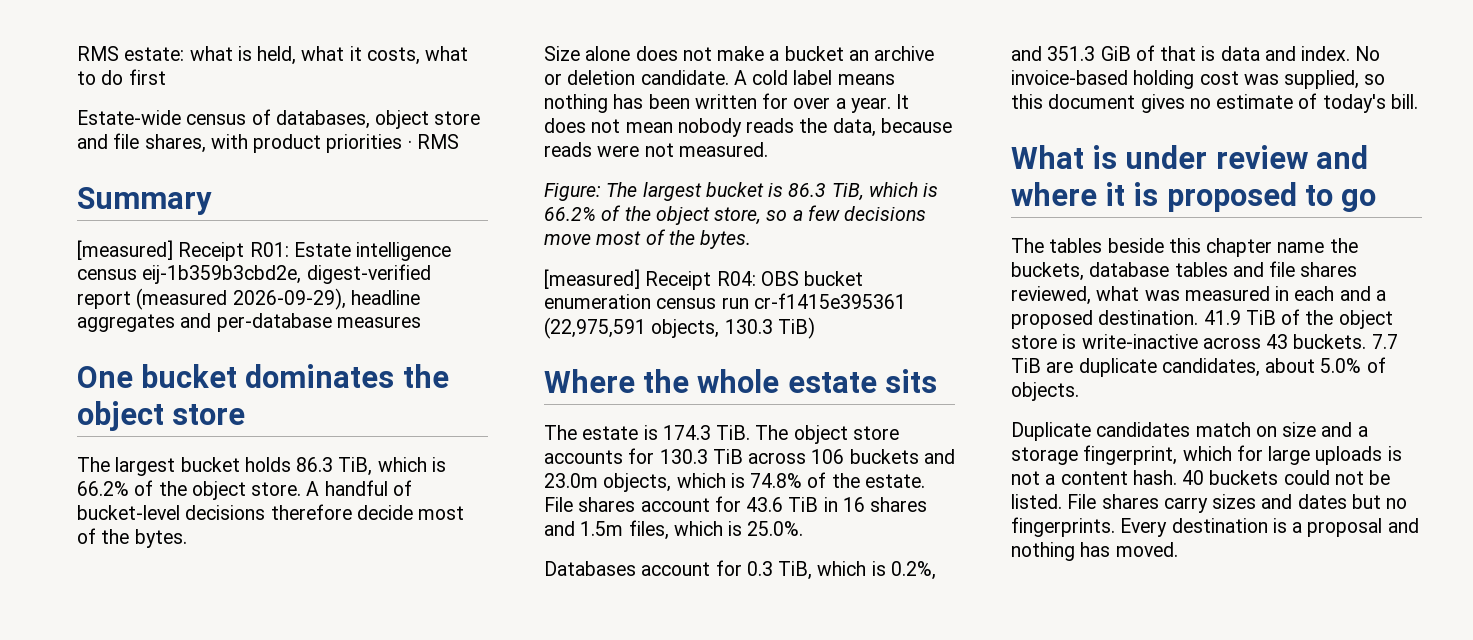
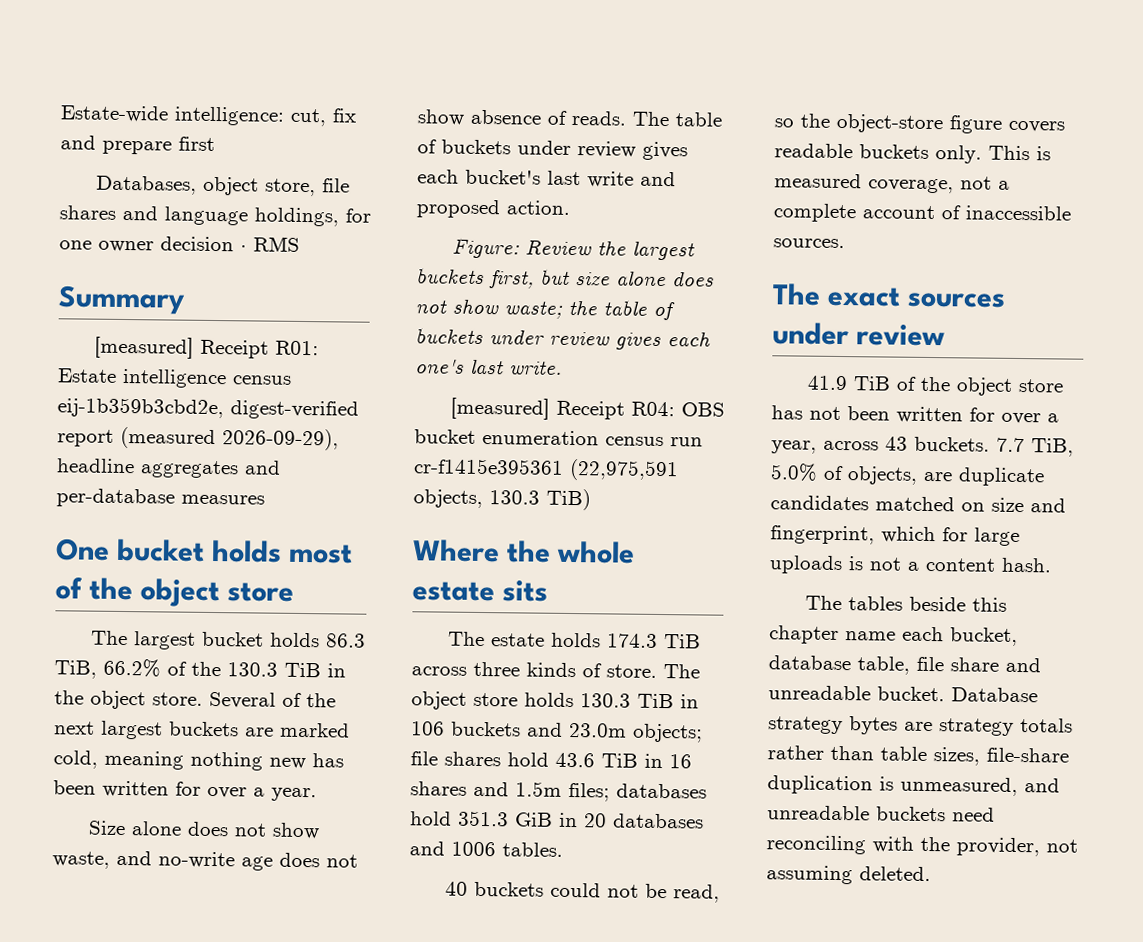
- RMS estate: what is held, what it costs, what to do first
- Estate-wide census of databases, object store and file shares, with product priorities · RMS
+ Estate-wide intelligence: cut, fix and prepare first
+ Databases, object store, file shares and language holdings, for one owner decision · RMS
- One bucket dominates the object store
+ One bucket holds most of the object store
- The largest bucket holds 86.3 TiB, which is 66.2% of the object store. A handful of bucket-level decisions therefore decide most of the bytes.
- Size alone does not make a bucket an archive or deletion candidate. A cold label means nothing has been written for over a year. It does not mean nobody reads the data, because reads were not measured.
- Figure: The largest bucket is 86.3 TiB, which is 66.2% of the object store, so a few decisions move most of the bytes.
+ The largest bucket holds 86.3 TiB, 66.2% of the 130.3 TiB in the object store. Several of the next largest buckets are marked cold, meaning nothing new has been written for over a year.
+ Size alone does not show waste, and no-write age does not show absence of reads. The table of buckets under review gives each bucket's last write and proposed action.
+ Figure: Review the largest buckets first, but size alone does not show waste; the table of buckets under review gives each one's last write.
- The estate is 174.3 TiB. The object store accounts for 130.3 TiB across 106 buckets and 23.0m objects, which is 74.8% of the estate. File shares account for 43.6 TiB in 16 shares and 1.5m files, which is 25.0%.
- Databases account for 0.3 TiB, which is 0.2%, and 351.3 GiB of that is data and index. No invoice-based holding cost was supplied, so this document gives no estimate of today's bill.
- What is under review and where it is proposed to go
- The tables beside this chapter name the buckets, database tables and file shares reviewed, what was measured in each and a proposed destination. 41.9 TiB of the object store is write-inactive across 43 buckets. 7.7 TiB are duplicate candidates, about 5.0% of objects.
- Duplicate candidates match on size and a storage fingerprint, which for large uploads is not a content hash. 40 buckets could not be listed. File shares carry sizes and dates but no fingerprints. Every destination is a proposal and nothing has moved.
+ The estate holds 174.3 TiB across three kinds of store. The object store holds 130.3 TiB in 106 buckets and 23.0m objects; file shares hold 43.6 TiB in 16 shares and 1.5m files; databases hold 351.3 GiB in 20 databases and 1006 tables.
+ 40 buckets could not be read, so the object-store figure covers readable buckets only. This is measured coverage, not a complete account of inaccessible sources.
+ The exact sources under review
+ 41.9 TiB of the object store has not been written for over a year, across 43 buckets. 7.7 TiB, 5.0% of objects, are duplicate candidates matched on size and fingerprint, which for large uploads is not a content hash.
+ The tables beside this chapter name each bucket, database table, file share and unreadable bucket. Database strategy bytes are strategy totals rather than table sizes, file-share duplication is unmeasured, and unreadable buckets need reconciling with the provider, not assuming deleted.

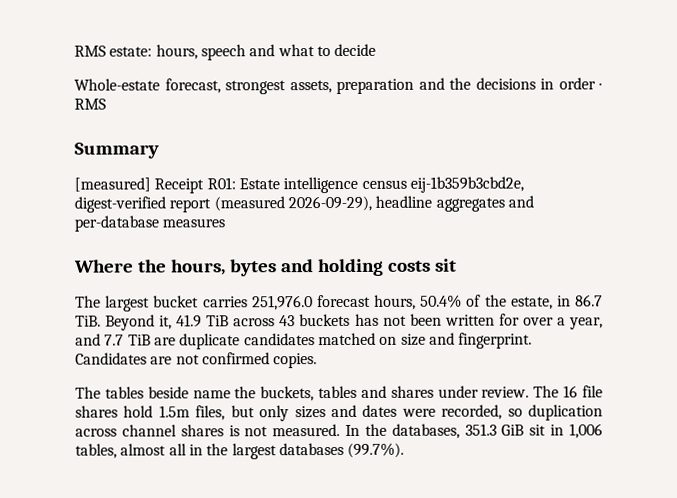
- Estate-wide intelligence: cut, fix and prepare first
- Databases, object store, file shares and language holdings, for one owner decision · RMS
+ RMS estate: hours, speech and what to decide
+ Whole-estate forecast, strongest assets, preparation and the decisions in order · RMS
- One bucket holds most of the object store
- The largest bucket holds 86.3 TiB, 66.2% of the 130.3 TiB in the object store. Several of the next largest buckets are marked cold, meaning nothing new has been written for over a year.
- Size alone does not show waste, and no-write age does not show absence of reads. The table of buckets under review gives each bucket's last write and proposed action.
- Figure: Review the largest buckets first, but size alone does not show waste; the table of buckets under review gives each one's last write.
- [measured] Receipt R04: OBS bucket enumeration census run cr-f1415e395361 (22,975,591 objects, 130.3 TiB)
- Where the whole estate sits
- The estate holds 174.3 TiB across three kinds of store. The object store holds 130.3 TiB in 106 buckets and 23.0m objects; file shares hold 43.6 TiB in 16 shares and 1.5m files; databases hold 351.3 GiB in 20 databases and 1006 tables.
- 40 buckets could not be read, so the object-store figure covers readable buckets only. This is measured coverage, not a complete account of inaccessible sources.
- The exact sources under review
- 41.9 TiB of the object store has not been written for over a year, across 43 buckets. 7.7 TiB, 5.0% of objects, are duplicate candidates matched on size and fingerprint, which for large uploads is not a content hash.
- The tables beside this chapter name each bucket, database table, file share and unreadable bucket. Database strategy bytes are strategy totals rather than table sizes, file-share duplication is unmeasured, and unreadable buckets need reconciling with the provider, not assuming deleted.
+ Where the hours, bytes and holding costs sit
+ The largest bucket carries 251,976.0 forecast hours, 50.4% of the estate, in 86.7 TiB. Beyond it, 41.9 TiB across 43 buckets has not been written for over a year, and 7.7 TiB are duplicate candidates matched on size and fingerprint. Candidates are not confirmed copies.
+ The tables beside name the buckets, tables and shares under review. The 16 file shares hold 1.5m files, but only sizes and dates were recorded, so duplication across channel shares is not measured. In the databases, 351.3 GiB sit in 1,006 tables, almost all in the largest databases (99.7%).

